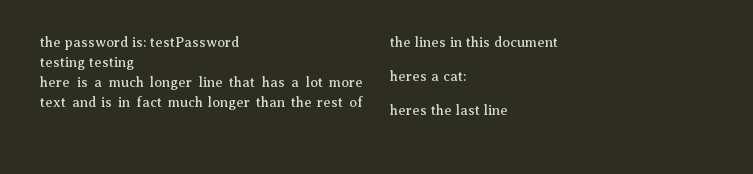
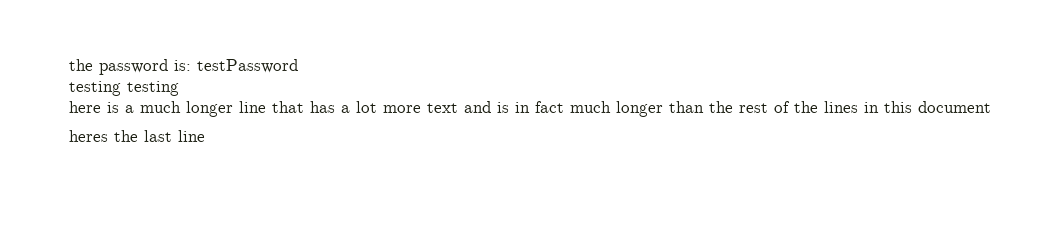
- heres a cat:

